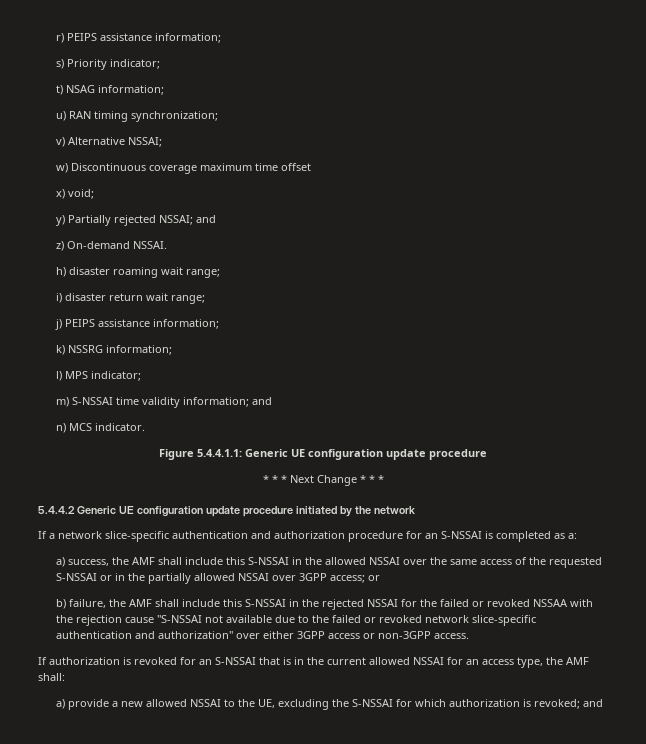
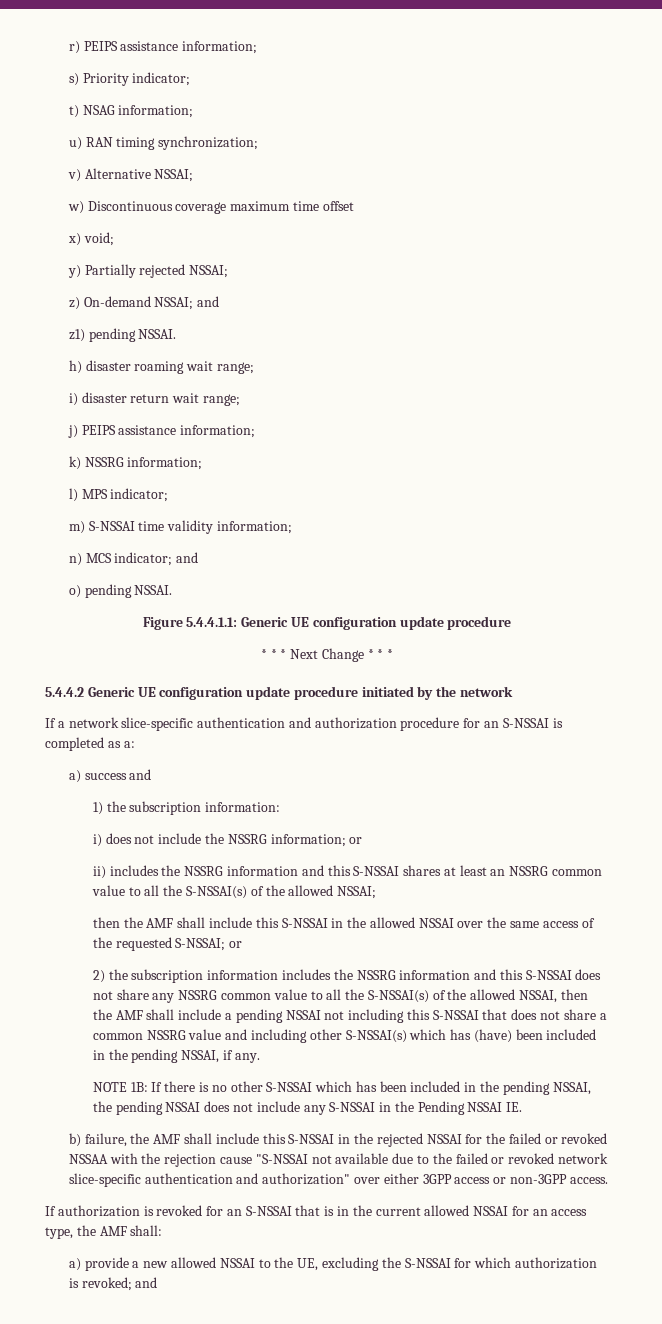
- y) Partially rejected NSSAI; and
+ y) Partially rejected NSSAI;
- z) On-demand NSSAI.
+ z) On-demand NSSAI; and
+ z1) pending NSSAI.
- m) S-NSSAI time validity information; and
+ m) S-NSSAI time validity information;
- n) MCS indicator.
+ n) MCS indicator; and
+ o) pending NSSAI.
- a) success, the AMF shall include this S-NSSAI in the allowed NSSAI over the same access of the requested S-NSSAI or in the partially allowed NSSAI over 3GPP access; or
+ a) success and
+ 1) the subscription information:
+ i) does not include the NSSRG information; or
+ ii) includes the NSSRG information and this S-NSSAI shares at least an NSSRG common value to all the S-NSSAI(s) of the allowed NSSAI;
+ then the AMF shall include this S-NSSAI in the allowed NSSAI over the same access of the requested S-NSSAI; or
+ 2) the subscription information includes the NSSRG information and this S-NSSAI does not share any NSSRG common value to all the S-NSSAI(s) of the allowed NSSAI, then the AMF shall include a pending NSSAI not including this S-NSSAI that does not share a common NSSRG value and including other S-NSSAI(s) which has (have) been included in the pending NSSAI, if any.
+ NOTE 1B: If there is no other S-NSSAI which has been included in the pending NSSAI, the pending NSSAI does not include any S-NSSAI in the Pending NSSAI IE.

